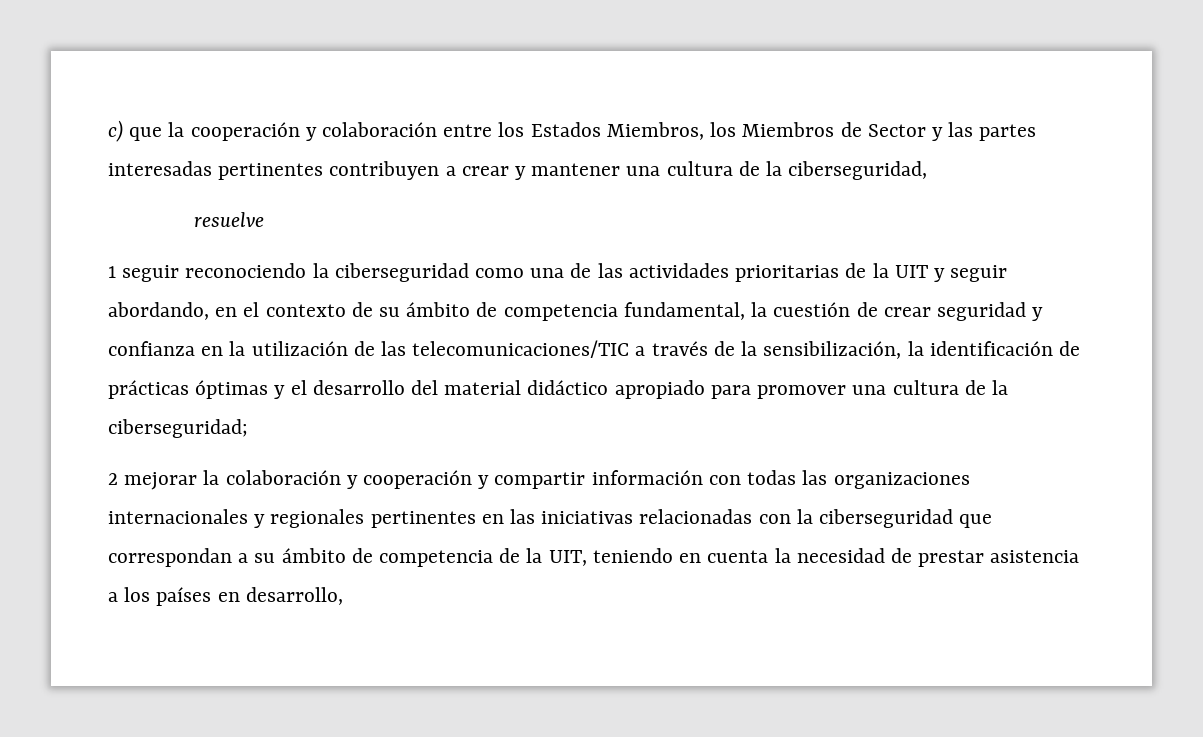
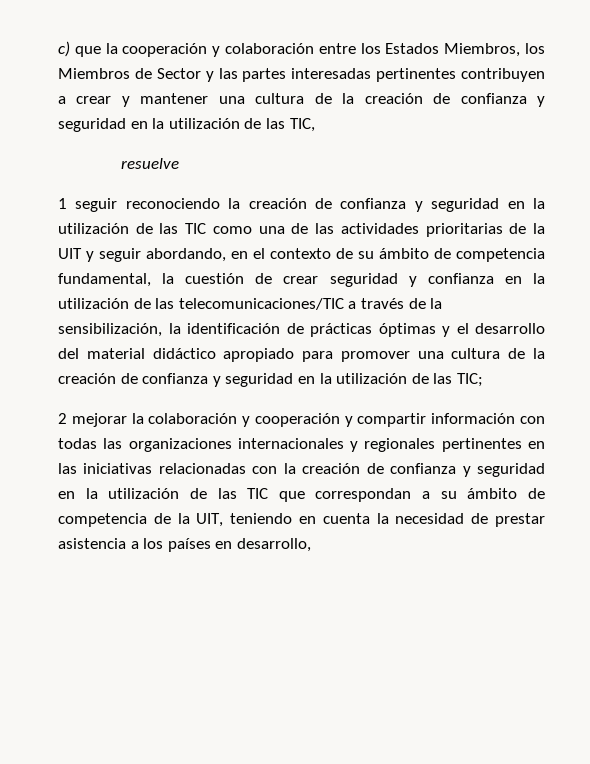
- c) que la cooperación y colaboración entre los Estados Miembros, los Miembros de Sector y las partes interesadas pertinentes contribuyen a crear y mantener una cultura de la ciberseguridad,
+ c) que la cooperación y colaboración entre los Estados Miembros, los Miembros de Sector y las partes interesadas pertinentes contribuyen a crear y mantener una cultura de la creación de confianza y seguridad en la utilización de las TIC,
- 1 seguir reconociendo la ciberseguridad como una de las actividades prioritarias de la UIT y seguir abordando, en el contexto de su ámbito de competencia fundamental, la cuestión de crear seguridad y confianza en la utilización de las telecomunicaciones/TIC a través de la sensibilización, la identificación de prácticas óptimas y el desarrollo del material didáctico apropiado para promover una cultura de la ciberseguridad;
+ 1 seguir reconociendo la creación de confianza y seguridad en la utilización de las TIC como una de las actividades prioritarias de la UIT y seguir abordando, en el contexto de su ámbito de competencia fundamental, la cuestión de crear seguridad y confianza en la utilización de las telecomunicaciones/TIC a través de la sensibilización, la identificación de prácticas óptimas y el desarrollo del material didáctico apropiado para promover una cultura de la creación de confianza y seguridad en la utilización de las TIC;
- 2 mejorar la colaboración y cooperación y compartir información con todas las organizaciones internacionales y regionales pertinentes en las iniciativas relacionadas con la ciberseguridad que correspondan a su ámbito de competencia de la UIT, teniendo en cuenta la necesidad de prestar asistencia a los países en desarrollo,
+ 2 mejorar la colaboración y cooperación y compartir información con todas las organizaciones internacionales y regionales pertinentes en las iniciativas relacionadas con la creación de confianza y seguridad en la utilización de las TIC que correspondan a su ámbito de competencia de la UIT, teniendo en cuenta la necesidad de prestar asistencia a los países en desarrollo,

